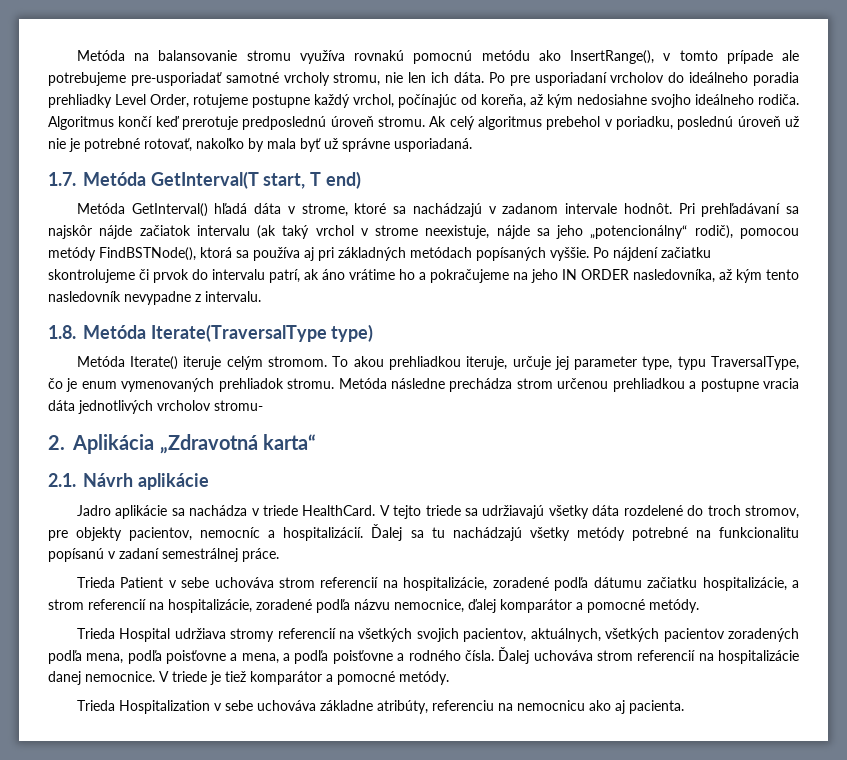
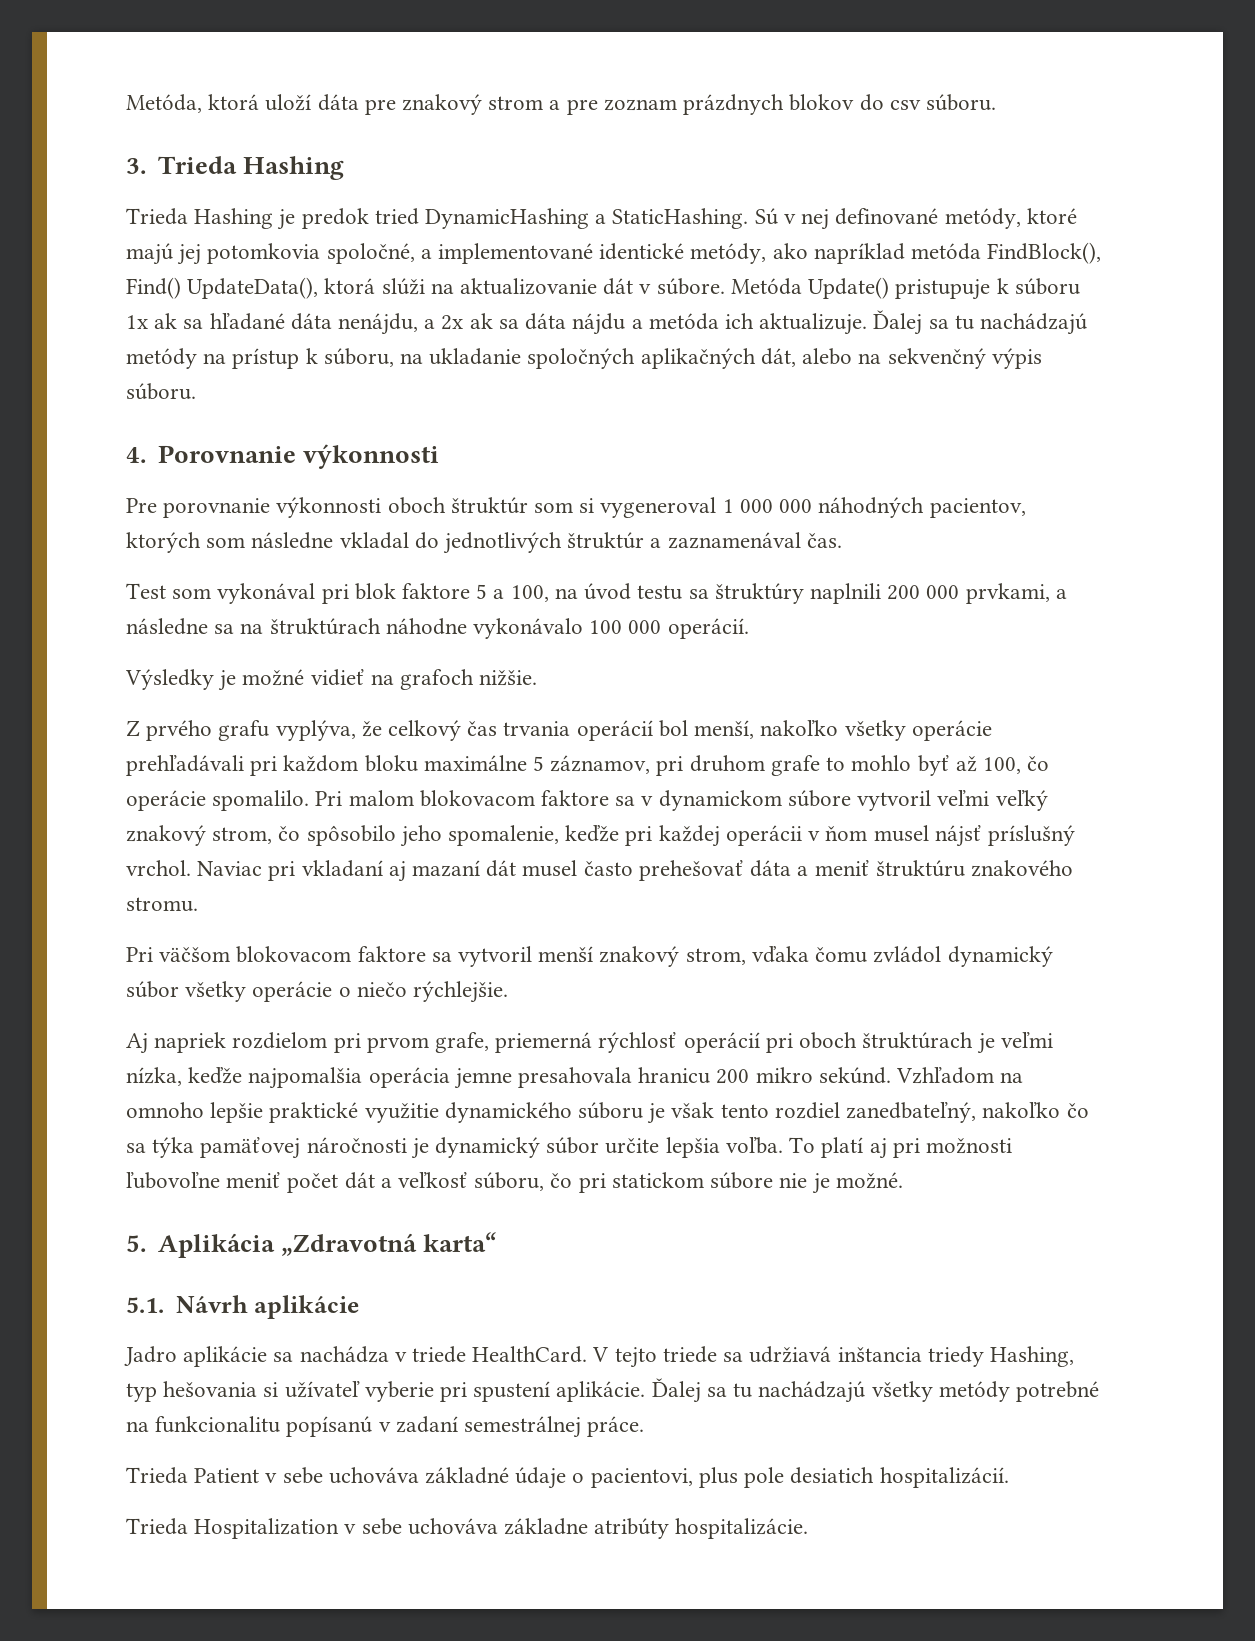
- Metóda na balansovanie stromu využíva rovnakú pomocnú metódu ako InsertRange(), v tomto prípade ale potrebujeme pre-usporiadať samotné vrcholy stromu, nie len ich dáta. Po pre usporiadaní vrcholov do ideálneho poradia prehliadky Level Order, rotujeme postupne každý vrchol, počínajúc od koreňa, až kým nedosiahne svojho ideálneho rodiča. Algoritmus končí keď prerotuje predposlednú úroveň stromu. Ak celý algoritmus prebehol v poriadku, poslednú úroveň už nie je potrebné rotovať, nakoľko by mala byť už správne usporiadaná.
- 1.7. Metóda GetInterval(T start, T end)
- Metóda GetInterval() hľadá dáta v strome, ktoré sa nachádzajú v zadanom intervale hodnôt. Pri prehľadávaní sa najskôr nájde začiatok intervalu (ak taký vrchol v strome neexistuje, nájde sa jeho „potencionálny“ rodič), pomocou metódy FindBSTNode(), ktorá sa používa aj pri základných metódach popísaných vyššie. Po nájdení začiatku skontrolujeme či prvok do intervalu patrí, ak áno vrátime ho a pokračujeme na jeho IN ORDER nasledovníka, až kým tento nasledovník nevypadne z intervalu.
- 1.8. Metóda Iterate(TraversalType type)
- Metóda Iterate() iteruje celým stromom. To akou prehliadkou iteruje, určuje jej parameter type, typu TraversalType, čo je enum vymenovaných prehliadok stromu. Metóda následne prechádza strom určenou prehliadkou a postupne vracia dáta jednotlivých vrcholov stromu-
- 2. Aplikácia „Zdravotná karta“
+ Metóda, ktorá uloží dáta pre znakový strom a pre zoznam prázdnych blokov do csv súboru.
+ 3. Trieda Hashing
+ Trieda Hashing je predok tried DynamicHashing a StaticHashing. Sú v nej definované metódy, ktoré majú jej potomkovia spoločné, a implementované identické metódy, ako napríklad metóda FindBlock(), Find() UpdateData(), ktorá slúži na aktualizovanie dát v súbore. Metóda Update() pristupuje k súboru 1x ak sa hľadané dáta nenájdu, a 2x ak sa dáta nájdu a metóda ich aktualizuje. Ďalej sa tu nachádzajú metódy na prístup k súboru, na ukladanie spoločných aplikačných dát, alebo na sekvenčný výpis súboru.
+ 4. Porovnanie výkonnosti
+ Pre porovnanie výkonnosti oboch štruktúr som si vygeneroval 1 000 000 náhodných pacientov, ktorých som následne vkladal do jednotlivých štruktúr a zaznamenával čas.
+ Test som vykonával pri blok faktore 5 a 100, na úvod testu sa štruktúry naplnili 200 000 prvkami, a následne sa na štruktúrach náhodne vykonávalo 100 000 operácií.
+ Výsledky je možné vidieť na grafoch nižšie.
+ Z prvého grafu vyplýva, že celkový čas trvania operácií bol menší, nakoľko všetky operácie prehľadávali pri každom bloku maximálne 5 záznamov, pri druhom grafe to mohlo byť až 100, čo operácie spomalilo. Pri malom blokovacom faktore sa v dynamickom súbore vytvoril veľmi veľký znakový strom, čo spôsobilo jeho spomalenie, keďže pri každej operácii v ňom musel nájsť príslušný vrchol. Naviac pri vkladaní aj mazaní dát musel často prehešovať dáta a meniť štruktúru znakového stromu.
+ Pri väčšom blokovacom faktore sa vytvoril menší znakový strom, vďaka čomu zvládol dynamický súbor všetky operácie o niečo rýchlejšie.
+ Aj napriek rozdielom pri prvom grafe, priemerná rýchlosť operácií pri oboch štruktúrach je veľmi nízka, keďže najpomalšia operácia jemne presahovala hranicu 200 mikro sekúnd. Vzhľadom na omnoho lepšie praktické využitie dynamického súboru je však tento rozdiel zanedbateľný, nakoľko čo sa týka pamäťovej náročnosti je dynamický súbor určite lepšia voľba. To platí aj pri možnosti ľubovoľne meniť počet dát a veľkosť súboru, čo pri statickom súbore nie je možné.
+ 5. Aplikácia „Zdravotná karta“
- 2.1. Návrh aplikácie
+ 5.1. Návrh aplikácie
- V tejto triede sa udržiavajú všetky dáta rozdelené do troch stromov, pre objekty pacientov, nemocníc a hospitalizácií.
+ V tejto triede sa udržiavá inštancia triedy Hashing, typ hešovania si užívateľ vyberie pri spustení aplikácie.
- Trieda Patient v sebe uchováva strom referencií na hospitalizácie, zoradené podľa dátumu začiatku hospitalizácie, a strom referencií na hospitalizácie, zoradené podľa názvu nemocnice, ďalej komparátor a pomocné metódy.
- Trieda Hospital udržiava stromy referencií na všetkých svojich pacientov, aktuálnych, všetkých pacientov zoradených podľa mena, podľa poisťovne a mena, a podľa poisťovne a rodného čísla. Ďalej uchováva strom referencií na hospitalizácie danej nemocnice. V triede je tiež komparátor a pomocné metódy.
+ Trieda Patient v sebe uchováva základné údaje o pacientovi, plus pole desiatich hospitalizácií.
- Trieda Hospitalization v sebe uchováva základne atribúty, referenciu na nemocnicu ako aj pacienta.
+ Trieda Hospitalization v sebe uchováva základne atribúty hospitalizácie.

